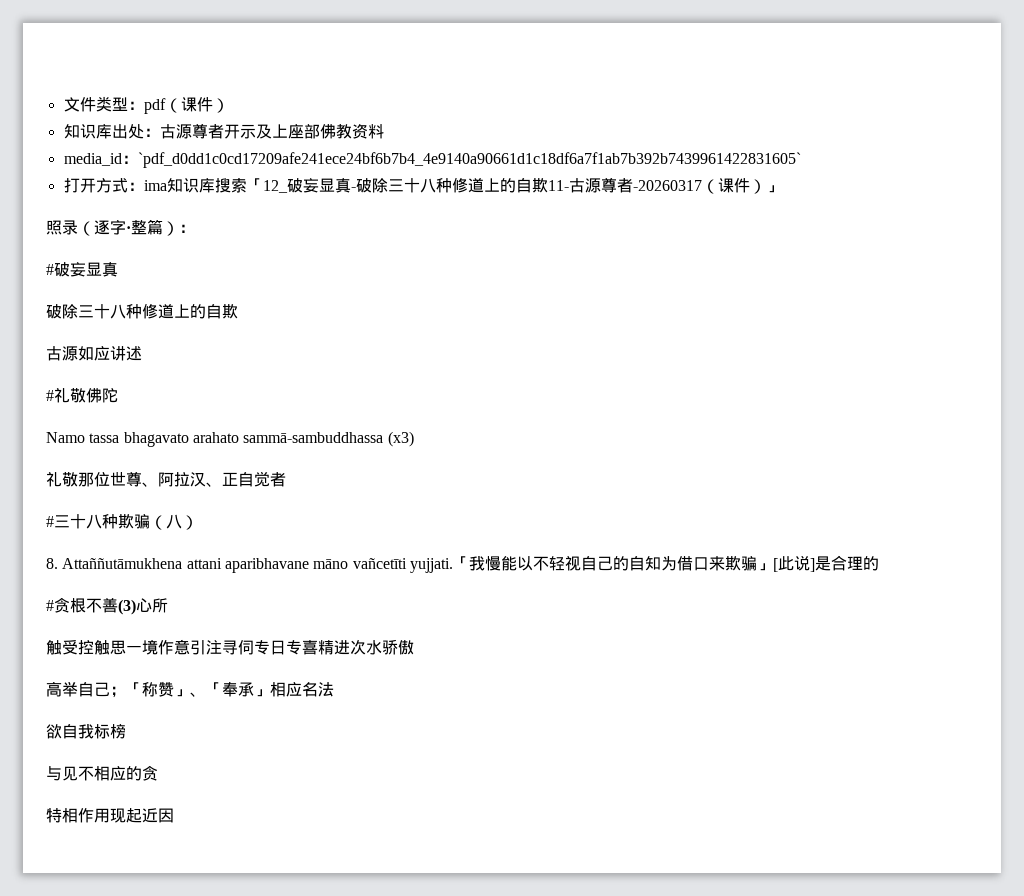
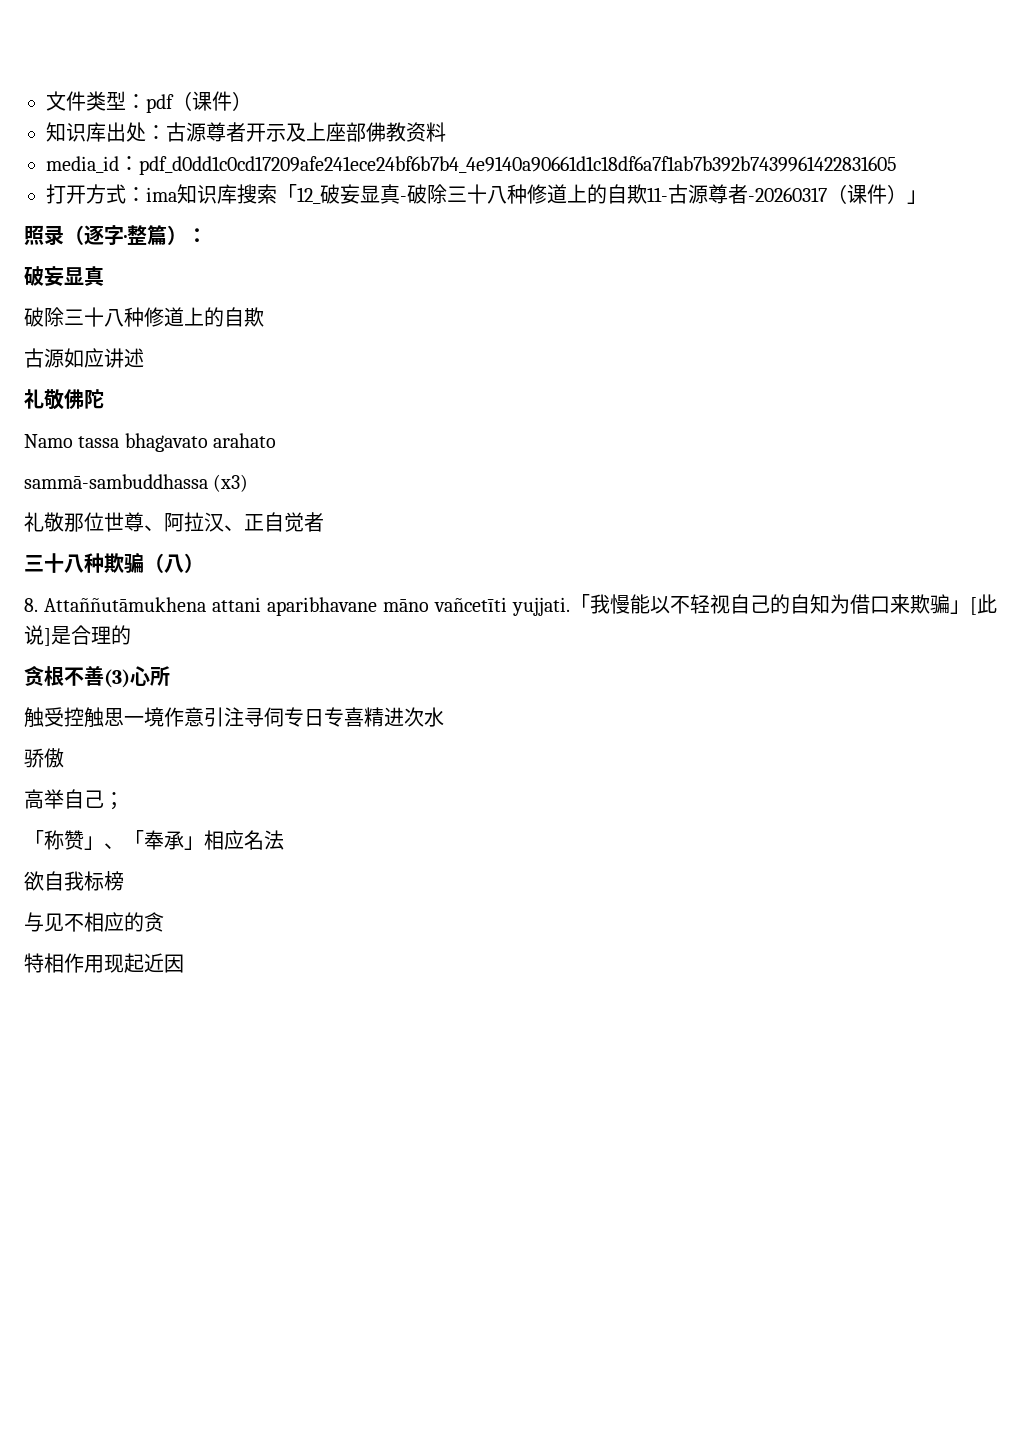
- media_id：`pdf_d0dd1c0cd17209afe241ece24bf6b7b4_4e9140a90661d1c18df6a7f1ab7b392b7439961422831605`
+ media_id：pdf_d0dd1c0cd17209afe241ece24bf6b7b4_4e9140a90661d1c18df6a7f1ab7b392b7439961422831605
  照录（逐字·整篇）：
- #破妄显真
+ 破妄显真
- #礼敬佛陀
+ 礼敬佛陀
- Namo tassa bhagavato arahato sammā-sambuddhassa (x3)
+ Namo tassa bhagavato arahato
+ sammā-sambuddhassa (x3)
- #三十八种欺骗（八）
+ 三十八种欺骗（八）
- #贪根不善(3)心所
+ 贪根不善(3)心所
- 触受控触思一境作意引注寻伺专日专喜精进次水骄傲
+ 触受控触思一境作意引注寻伺专日专喜精进次水
+ 骄傲
- 高举自己；「称赞」、「奉承」相应名法
+ 高举自己；
+ 「称赞」、「奉承」相应名法

